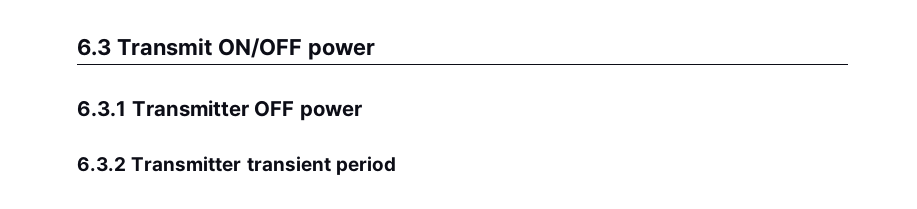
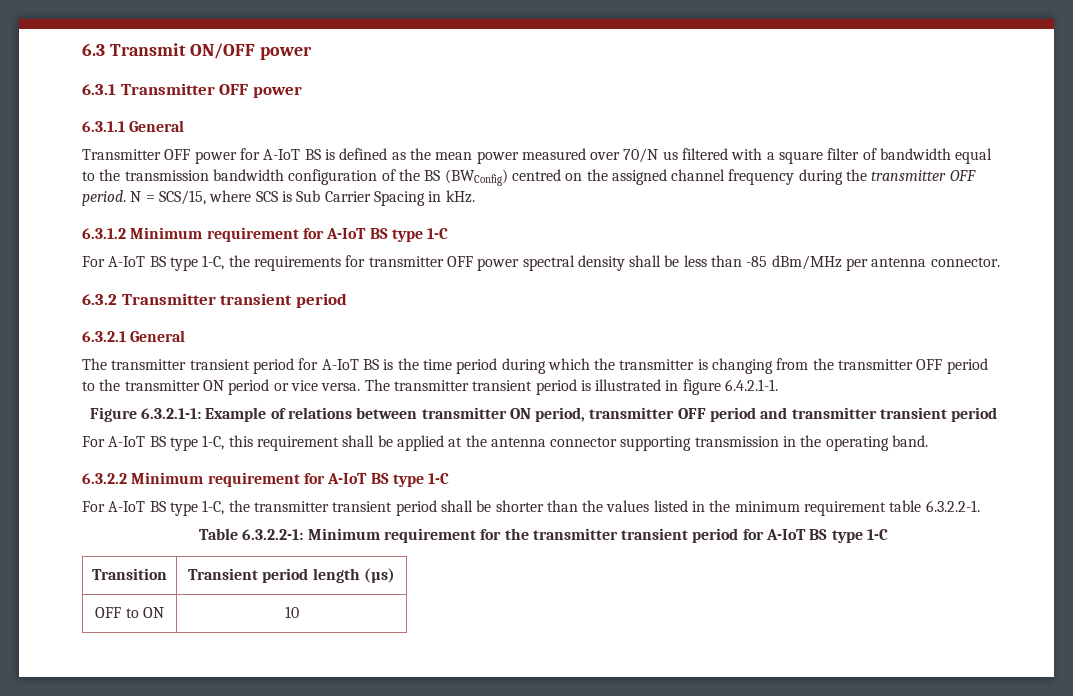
+ 6.3.1.1 General
+ Transmitter OFF power for A-IoT BS is defined as the mean power measured over 70/N us filtered with a square filter of bandwidth equal to the transmission bandwidth configuration of the BS (BWConfig) centred on the assigned channel frequency during the transmitter OFF period. N = SCS/15, where SCS is Sub Carrier Spacing in kHz.
+ 6.3.1.2 Minimum requirement for A-IoT BS type 1-C
+ For A-IoT BS type 1-C, the requirements for transmitter OFF power spectral density shall be less than -85 dBm/MHz per antenna connector.
  6.3.2 Transmitter transient period
+ 6.3.2.1 General
+ The transmitter transient period for A-IoT BS is the time period during which the transmitter is changing from the transmitter OFF period to the transmitter ON period or vice versa. The transmitter transient period is illustrated in figure 6.4.2.1-1.
+ Figure 6.3.2.1-1: Example of relations between transmitter ON period, transmitter OFF period and transmitter transient period
+ For A-IoT BS type 1-C, this requirement shall be applied at the antenna connector supporting transmission in the operating band.
+ 6.3.2.2 Minimum requirement for A-IoT BS type 1-C
+ For A-IoT BS type 1-C, the transmitter transient period shall be shorter than the values listed in the minimum requirement table 6.3.2.2-1.
+ Table 6.3.2.2-1: Minimum requirement for the transmitter transient period for A-IoT BS type 1-C
+ Transition | Transient period length (µs)
+ OFF to ON | 10

